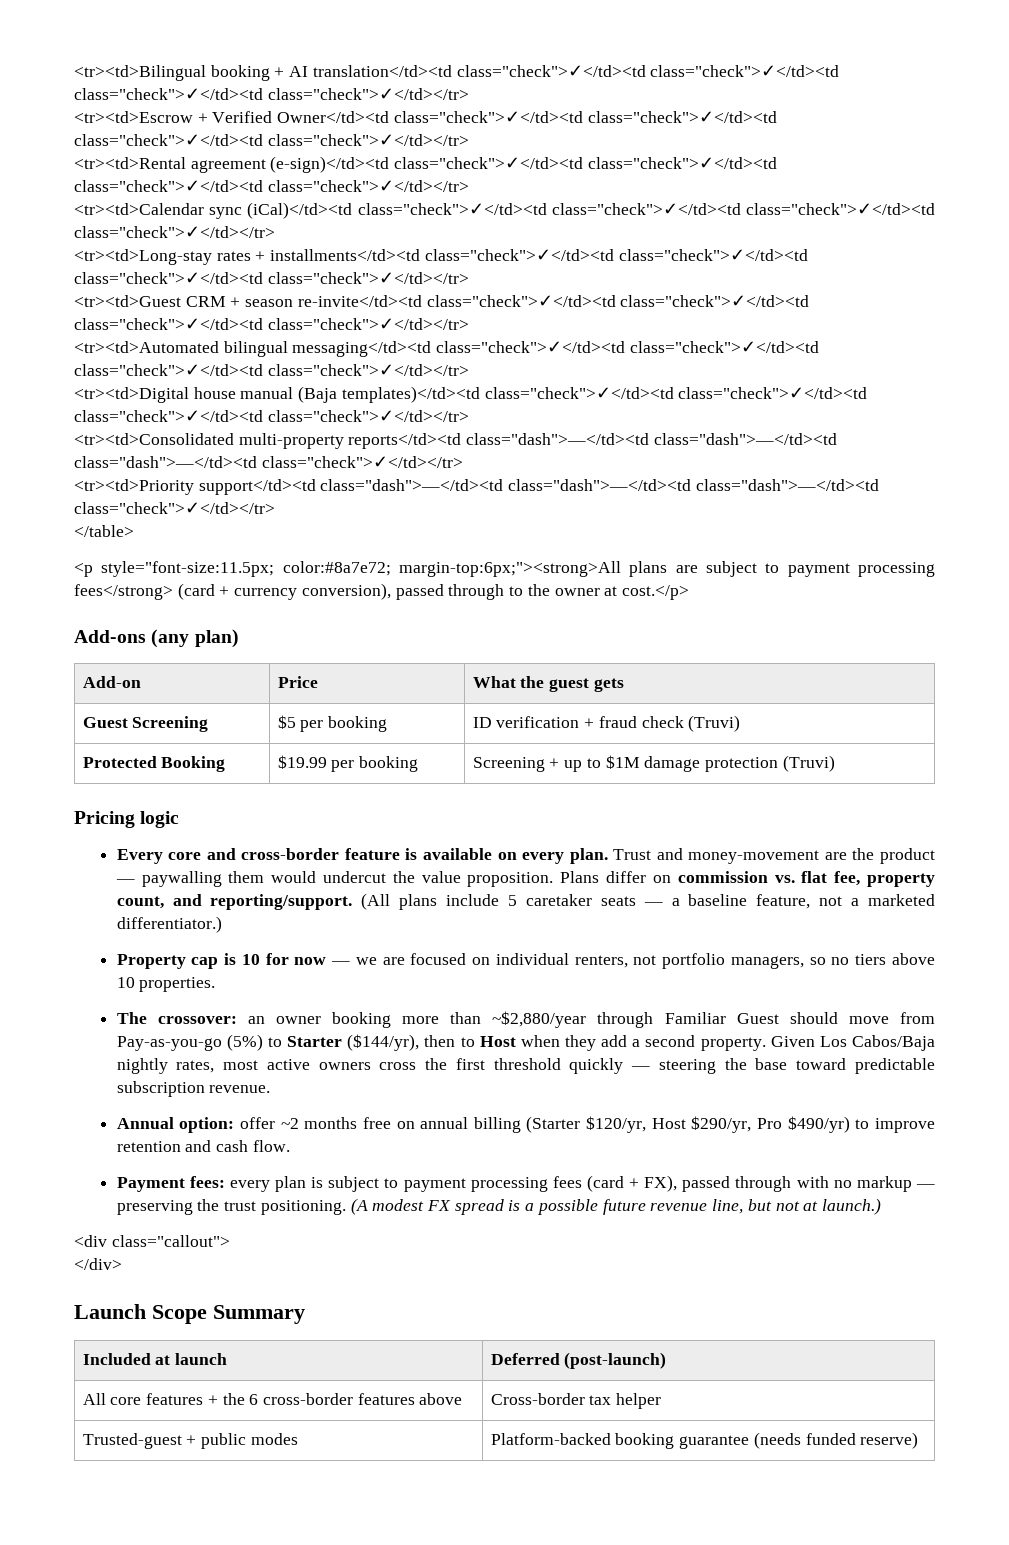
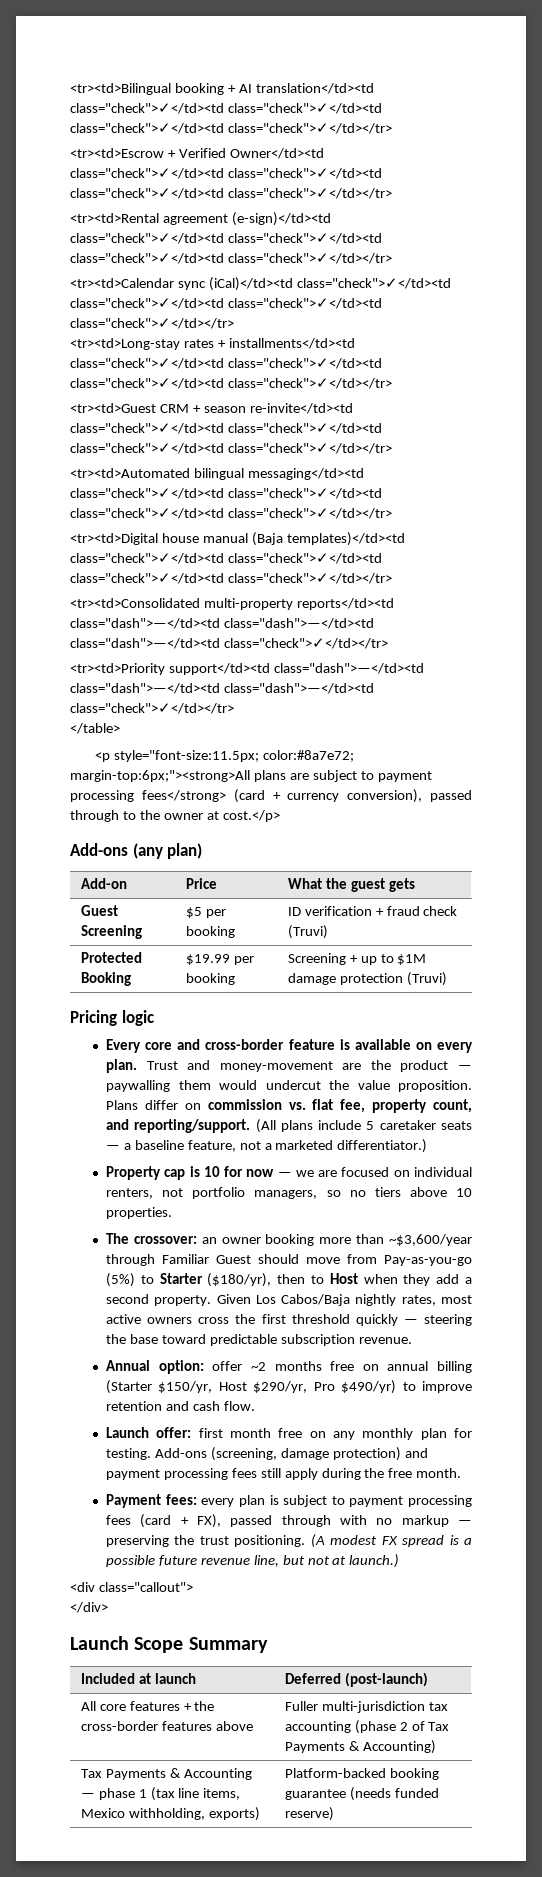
- The crossover: an owner booking more than ~$2,880/year through Familiar Guest should move from Pay-as-you-go (5%) to Starter ($144/yr), then to Host when they add a second property.
+ The crossover: an owner booking more than ~$3,600/year through Familiar Guest should move from Pay-as-you-go (5%) to Starter ($180/yr), then to Host when they add a second property.
- Annual option: offer ~2 months free on annual billing (Starter $120/yr, Host $290/yr, Pro $490/yr) to improve retention and cash flow.
+ Annual option: offer ~2 months free on annual billing (Starter $150/yr, Host $290/yr, Pro $490/yr) to improve retention and cash flow.
+ Launch offer: first month free on any monthly plan for testing. Add-ons (screening, damage protection) and payment processing fees still apply during the free month.
- All core features + the 6 cross-border features above | Cross-border tax helper
- Trusted-guest + public modes | Platform-backed booking guarantee (needs funded reserve)
+ All core features + the cross-border features above | Fuller multi-jurisdiction tax accounting (phase 2 of Tax Payments & Accounting)
+ Tax Payments & Accounting — phase 1 (tax line items, Mexico withholding, exports) | Platform-backed booking guarantee (needs funded reserve)

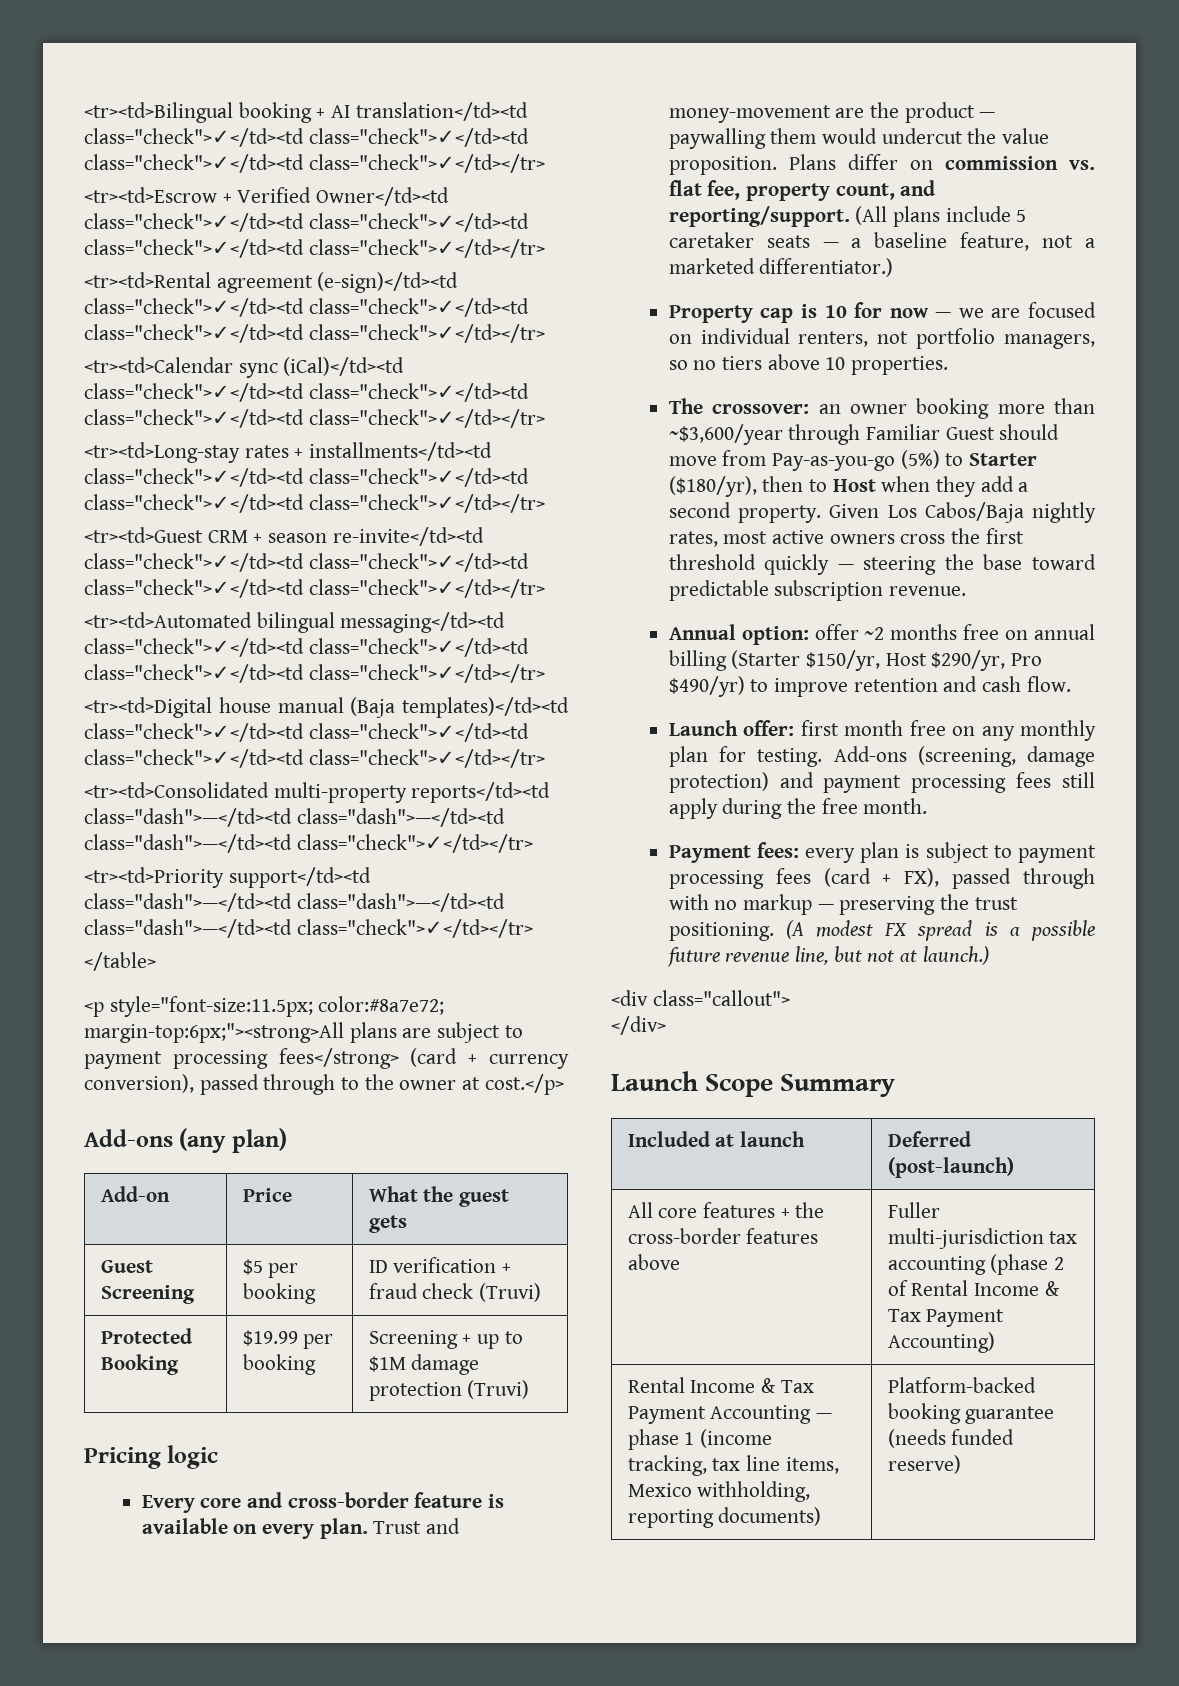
- All core features + the cross-border features above | Fuller multi-jurisdiction tax accounting (phase 2 of Tax Payments & Accounting)
- Tax Payments & Accounting — phase 1 (tax line items, Mexico withholding, exports) | Platform-backed booking guarantee (needs funded reserve)
+ All core features + the cross-border features above | Fuller multi-jurisdiction tax accounting (phase 2 of Rental Income & Tax Payment Accounting)
+ Rental Income & Tax Payment Accounting — phase 1 (income tracking, tax line items, Mexico withholding, reporting documents) | Platform-backed booking guarantee (needs funded reserve)

